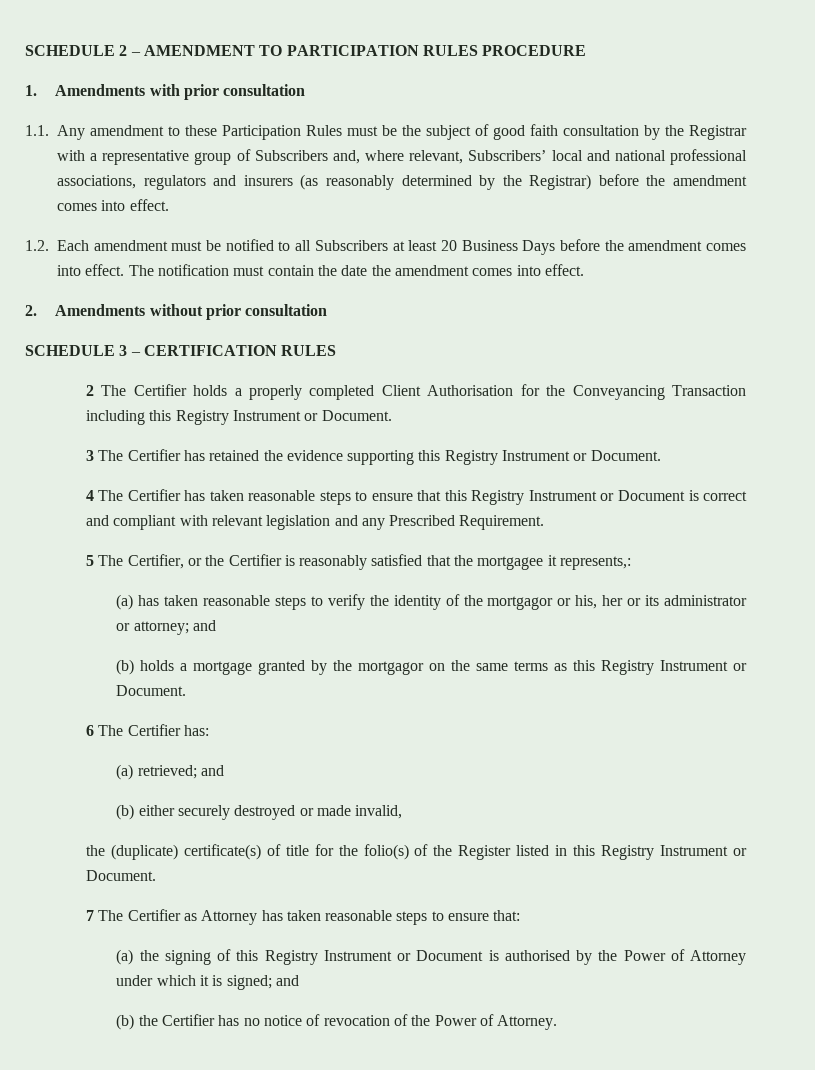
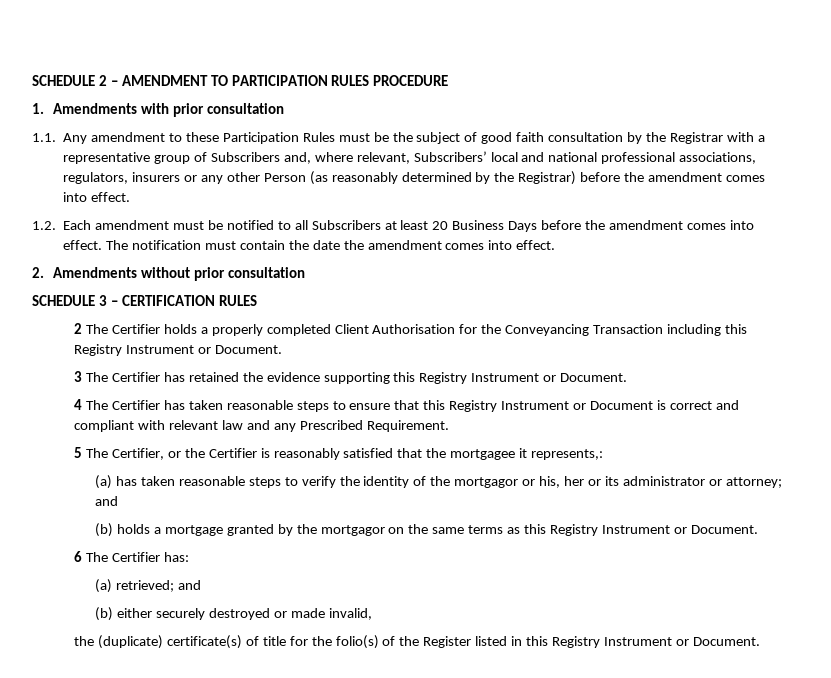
- 1.1. Any amendment to these Participation Rules must be the subject of good faith consultation by the Registrar with a representative group of Subscribers and, where relevant, Subscribers’ local and national professional associations, regulators and insurers (as reasonably determined by the Registrar) before the amendment comes into effect.
+ 1.1. Any amendment to these Participation Rules must be the subject of good faith consultation by the Registrar with a representative group of Subscribers and, where relevant, Subscribers’ local and national professional associations, regulators, insurers or any other Person (as reasonably determined by the Registrar) before the amendment comes into effect.
- 4 The Certifier has taken reasonable steps to ensure that this Registry Instrument or Document is correct and compliant with relevant legislation and any Prescribed Requirement.
+ 4 The Certifier has taken reasonable steps to ensure that this Registry Instrument or Document is correct and compliant with relevant law and any Prescribed Requirement.
- 7 The Certifier as Attorney has taken reasonable steps to ensure that:
- (a) the signing of this Registry Instrument or Document is authorised by the Power of Attorney under which it is signed; and
- (b) the Certifier has no notice of revocation of the Power of Attorney.

